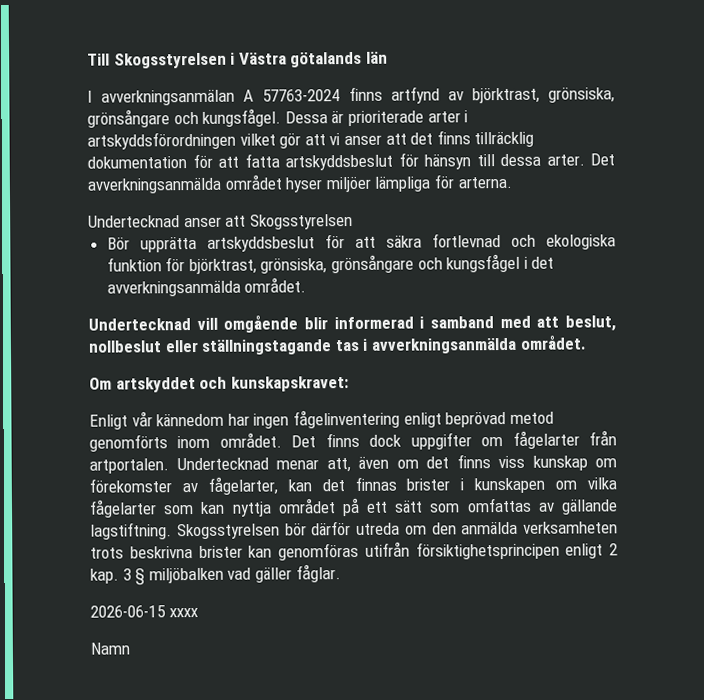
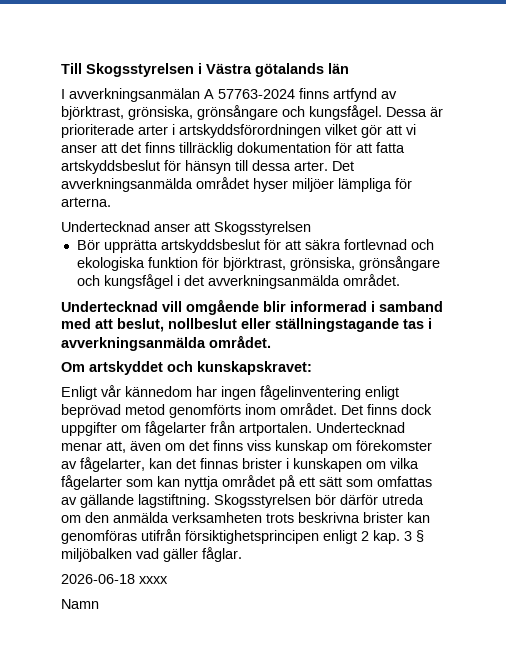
- 2026-06-15 xxxx
+ 2026-06-18 xxxx

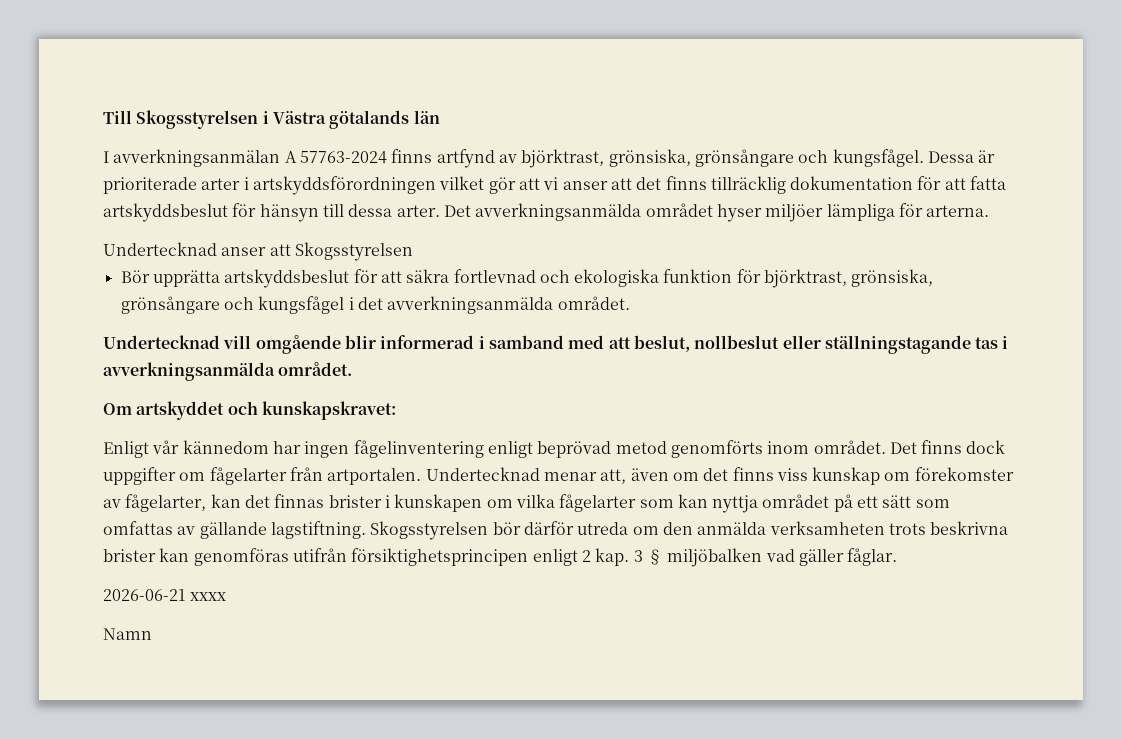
- 2026-06-18 xxxx
+ 2026-06-21 xxxx

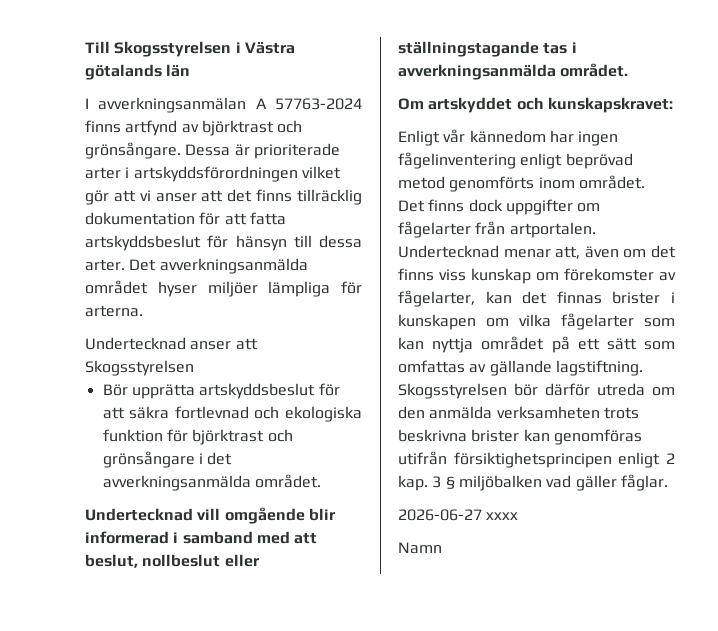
- I avverkningsanmälan A 57763-2024 finns artfynd av björktrast, grönsiska, grönsångare och kungsfågel.
+ I avverkningsanmälan A 57763-2024 finns artfynd av björktrast och grönsångare.
- Bör upprätta artskyddsbeslut för att säkra fortlevnad och ekologiska funktion för björktrast, grönsiska, grönsångare och kungsfågel i det avverkningsanmälda området.
+ Bör upprätta artskyddsbeslut för att säkra fortlevnad och ekologiska funktion för björktrast och grönsångare i det avverkningsanmälda området.
- 2026-06-21 xxxx
+ 2026-06-27 xxxx

